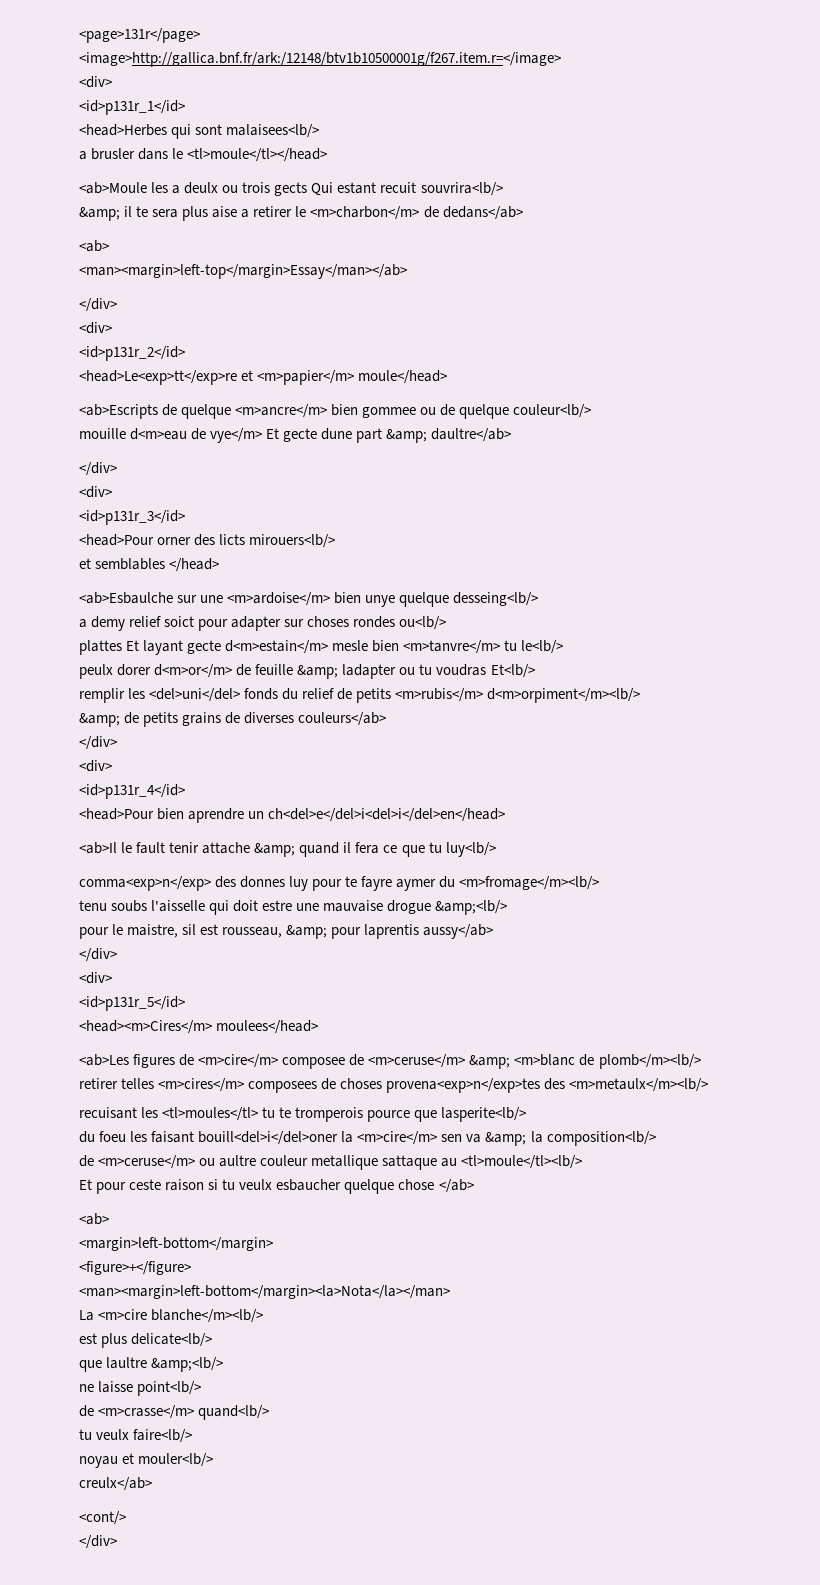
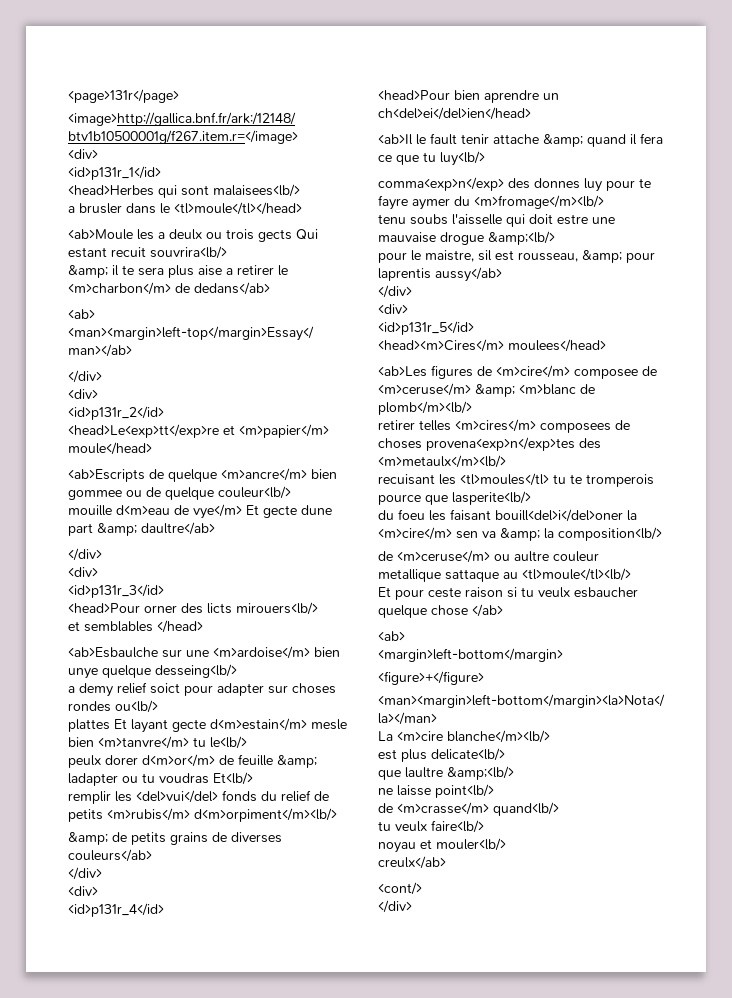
- remplir les <del>uni</del> fonds du relief de petits <m>rubis</m> d<m>orpiment</m><lb/>
+ remplir les <del>vui</del> fonds du relief de petits <m>rubis</m> d<m>orpiment</m><lb/>
- <head>Pour bien aprendre un ch<del>e</del>i<del>i</del>en</head>
+ <head>Pour bien aprendre un ch<del>ei</del>ien</head>

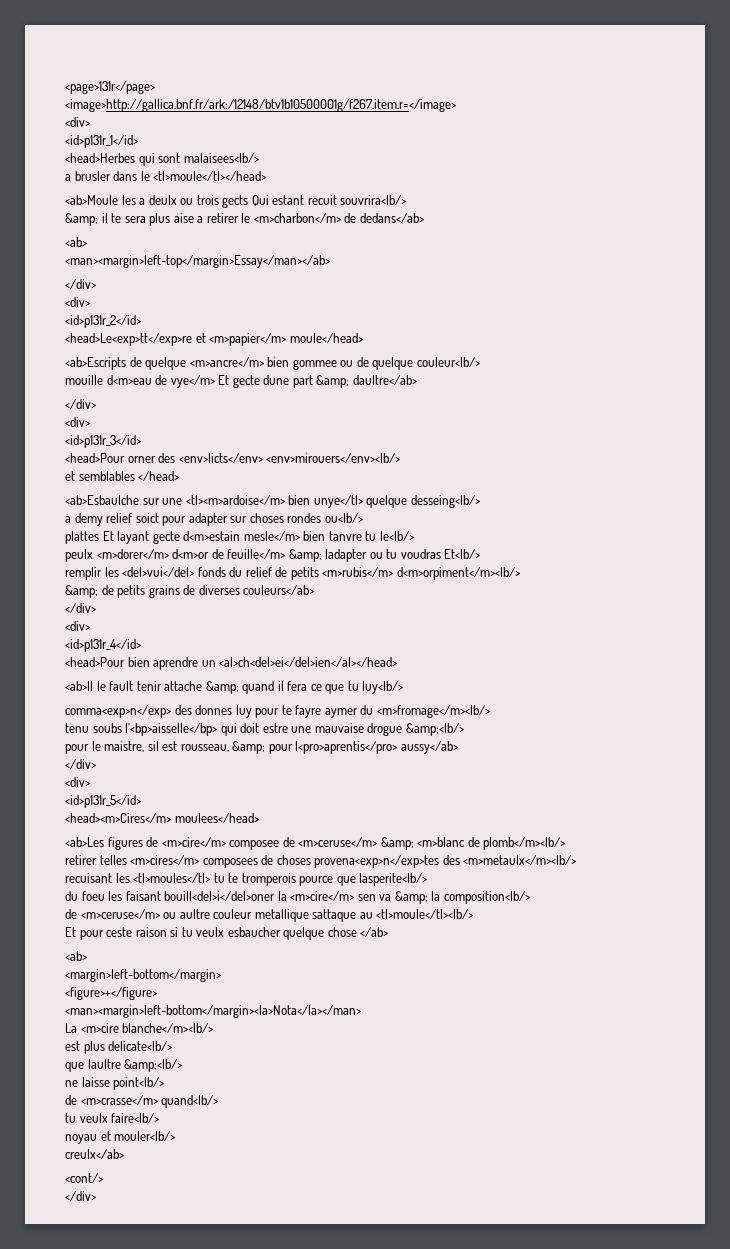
- <head>Pour orner des licts mirouers<lb/>
+ <head>Pour orner des <env>licts</env> <env>mirouers</env><lb/>
- <ab>Esbaulche sur une <m>ardoise</m> bien unye quelque desseing<lb/>
+ <ab>Esbaulche sur une <tl><m>ardoise</m> bien unye</tl> quelque desseing<lb/>
- plattes Et layant gecte d<m>estain</m> mesle bien <m>tanvre</m> tu le<lb/>
+ plattes Et layant gecte d<m>estain mesle</m> bien tanvre tu le<lb/>
- peulx dorer d<m>or</m> de feuille &amp; ladapter ou tu voudras Et<lb/>
+ peulx <m>dorer</m> d<m>or de feuille</m> &amp; ladapter ou tu voudras Et<lb/>
- <head>Pour bien aprendre un ch<del>ei</del>ien</head>
+ <head>Pour bien aprendre un <al>ch<del>ei</del>ien</al></head>
- tenu soubs l'aisselle qui doit estre une mauvaise drogue &amp;<lb/>
+ tenu soubs l'<bp>aisselle</bp> qui doit estre une mauvaise drogue &amp;<lb/>
- pour le maistre, sil est rousseau, &amp; pour laprentis aussy</ab>
+ pour le maistre, sil est rousseau, &amp; pour l<pro>aprentis</pro> aussy</ab>

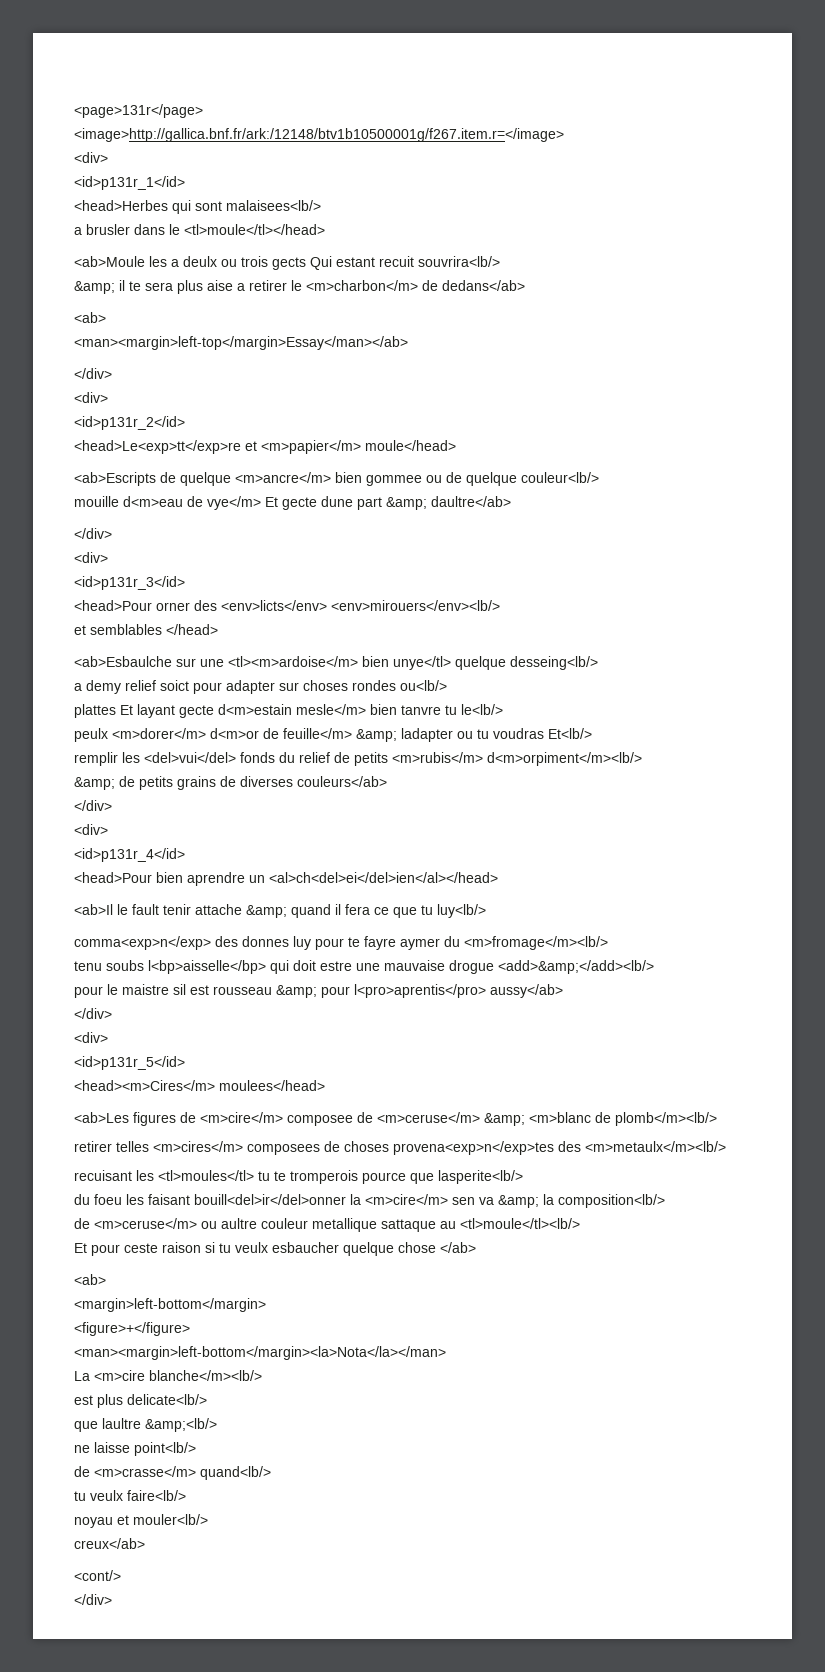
- tenu soubs l'<bp>aisselle</bp> qui doit estre une mauvaise drogue &amp;<lb/>
+ tenu soubs l<bp>aisselle</bp> qui doit estre une mauvaise drogue <add>&amp;</add><lb/>
- pour le maistre, sil est rousseau, &amp; pour l<pro>aprentis</pro> aussy</ab>
+ pour le maistre sil est rousseau &amp; pour l<pro>aprentis</pro> aussy</ab>
- du foeu les faisant bouill<del>i</del>oner la <m>cire</m> sen va &amp; la composition<lb/>
+ du foeu les faisant bouill<del>ir</del>onner la <m>cire</m> sen va &amp; la composition<lb/>
- creulx</ab>
+ creux</ab>

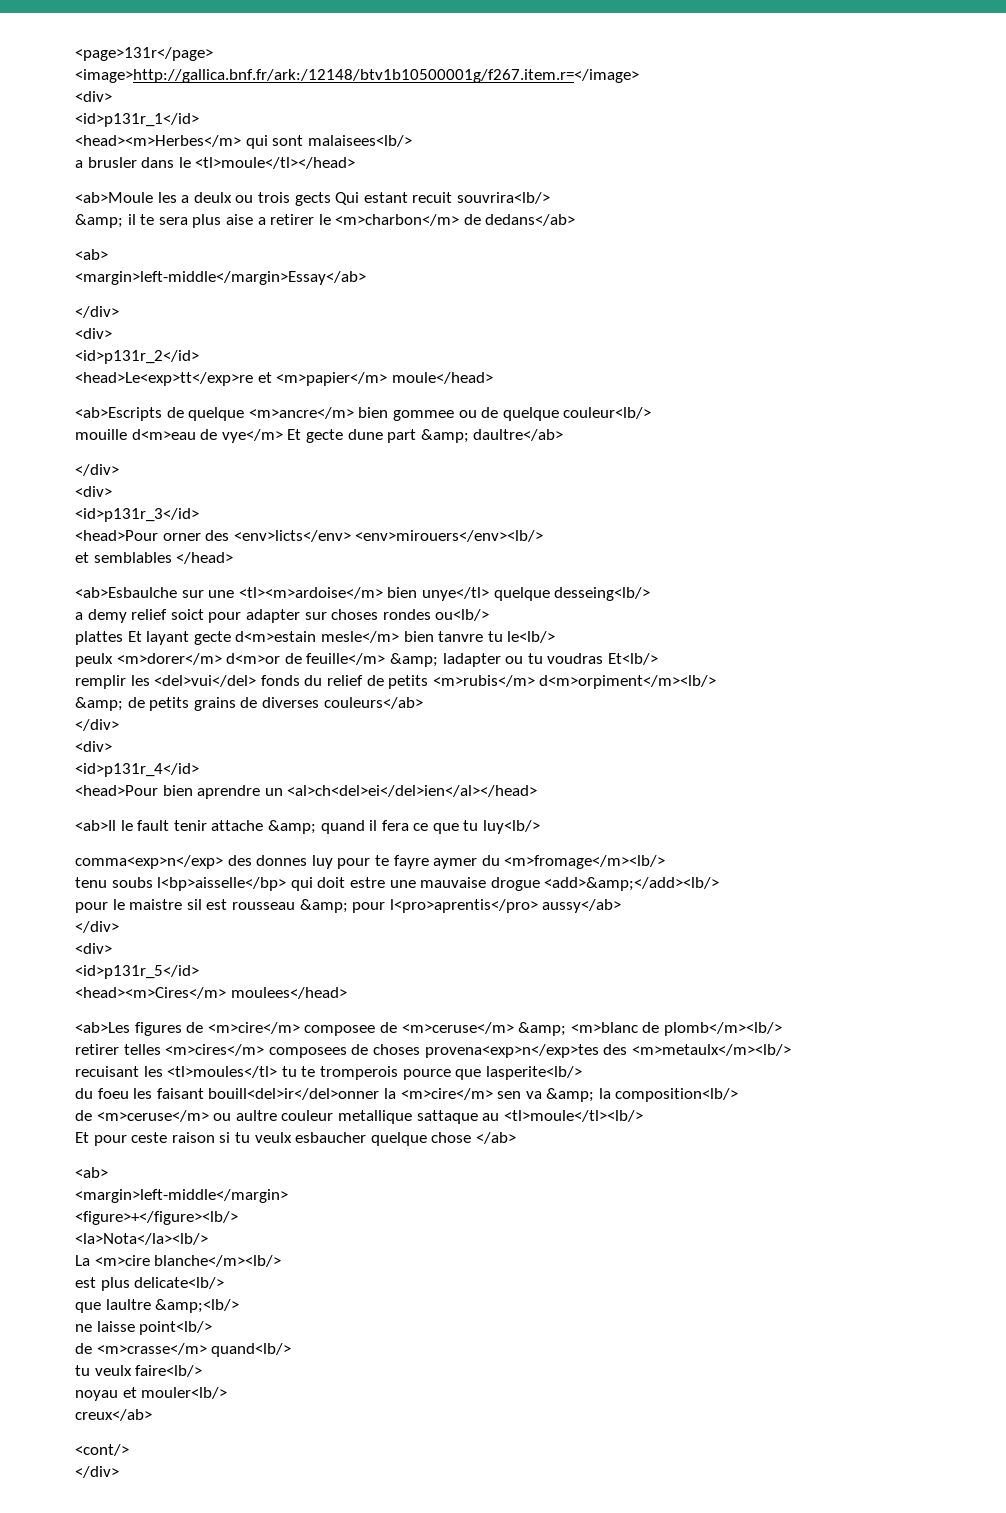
- <head>Herbes qui sont malaisees<lb/>
+ <head><m>Herbes</m> qui sont malaisees<lb/>
- <man><margin>left-top</margin>Essay</man></ab>
+ <margin>left-middle</margin>Essay</ab>
- <margin>left-bottom</margin>
- <figure>+</figure>
- <man><margin>left-bottom</margin><la>Nota</la></man>
+ <margin>left-middle</margin>
+ <figure>+</figure><lb/>
+ <la>Nota</la><lb/>

